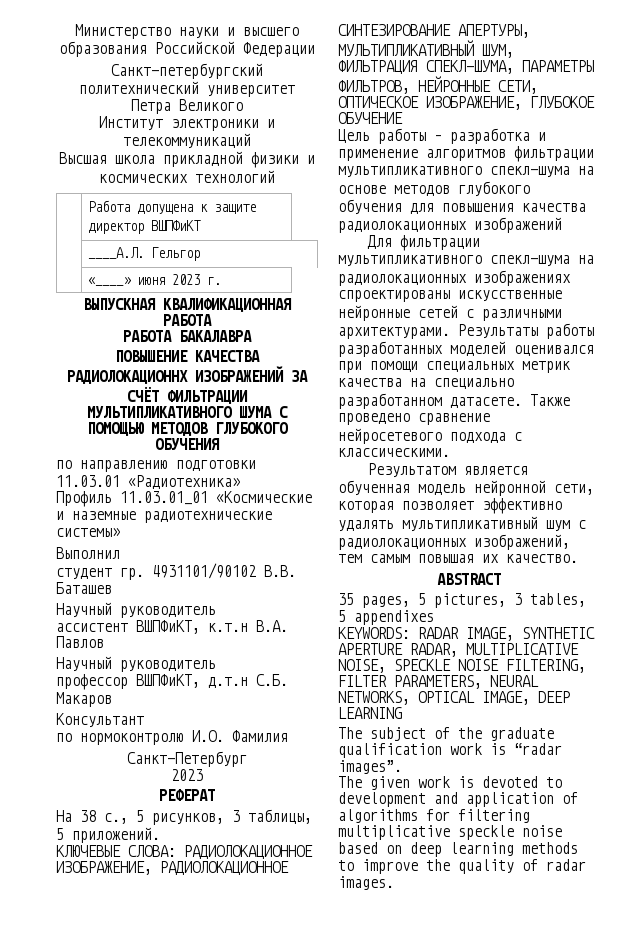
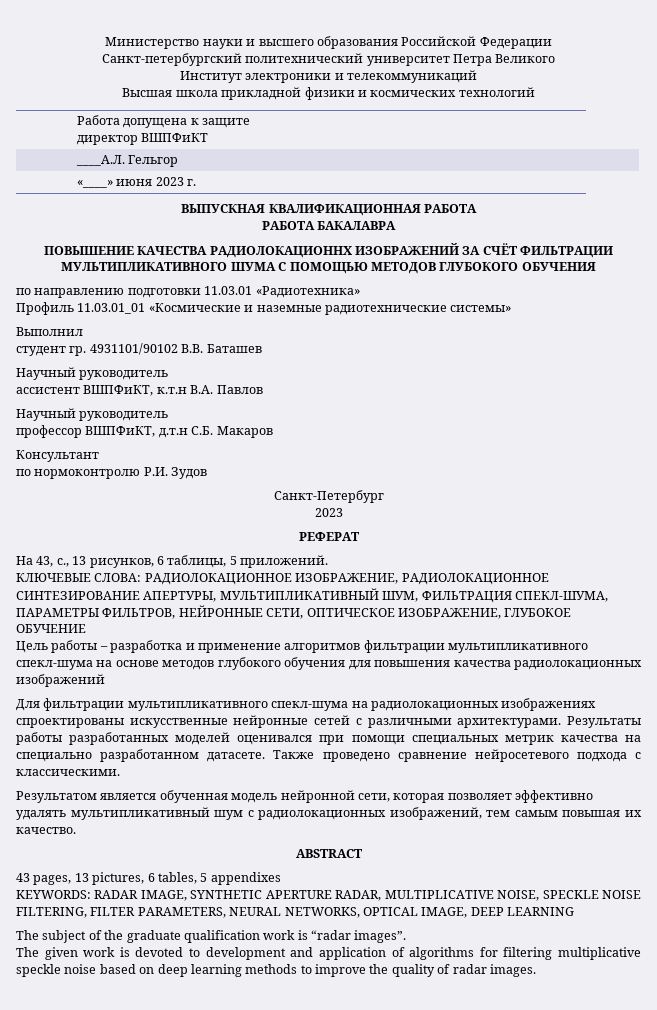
- по нормоконтролю И.О. Фамилия
+ по нормоконтролю Р.И. Зудов
- На 38 с., 5 рисунков, 3 таблицы, 5 приложений.
+ На 43, с., 13 рисунков, 6 таблицы, 5 приложений.
- 35 pages, 5 pictures, 3 tables, 5 appendixes
+ 43 pages, 13 pictures, 6 tables, 5 appendixes

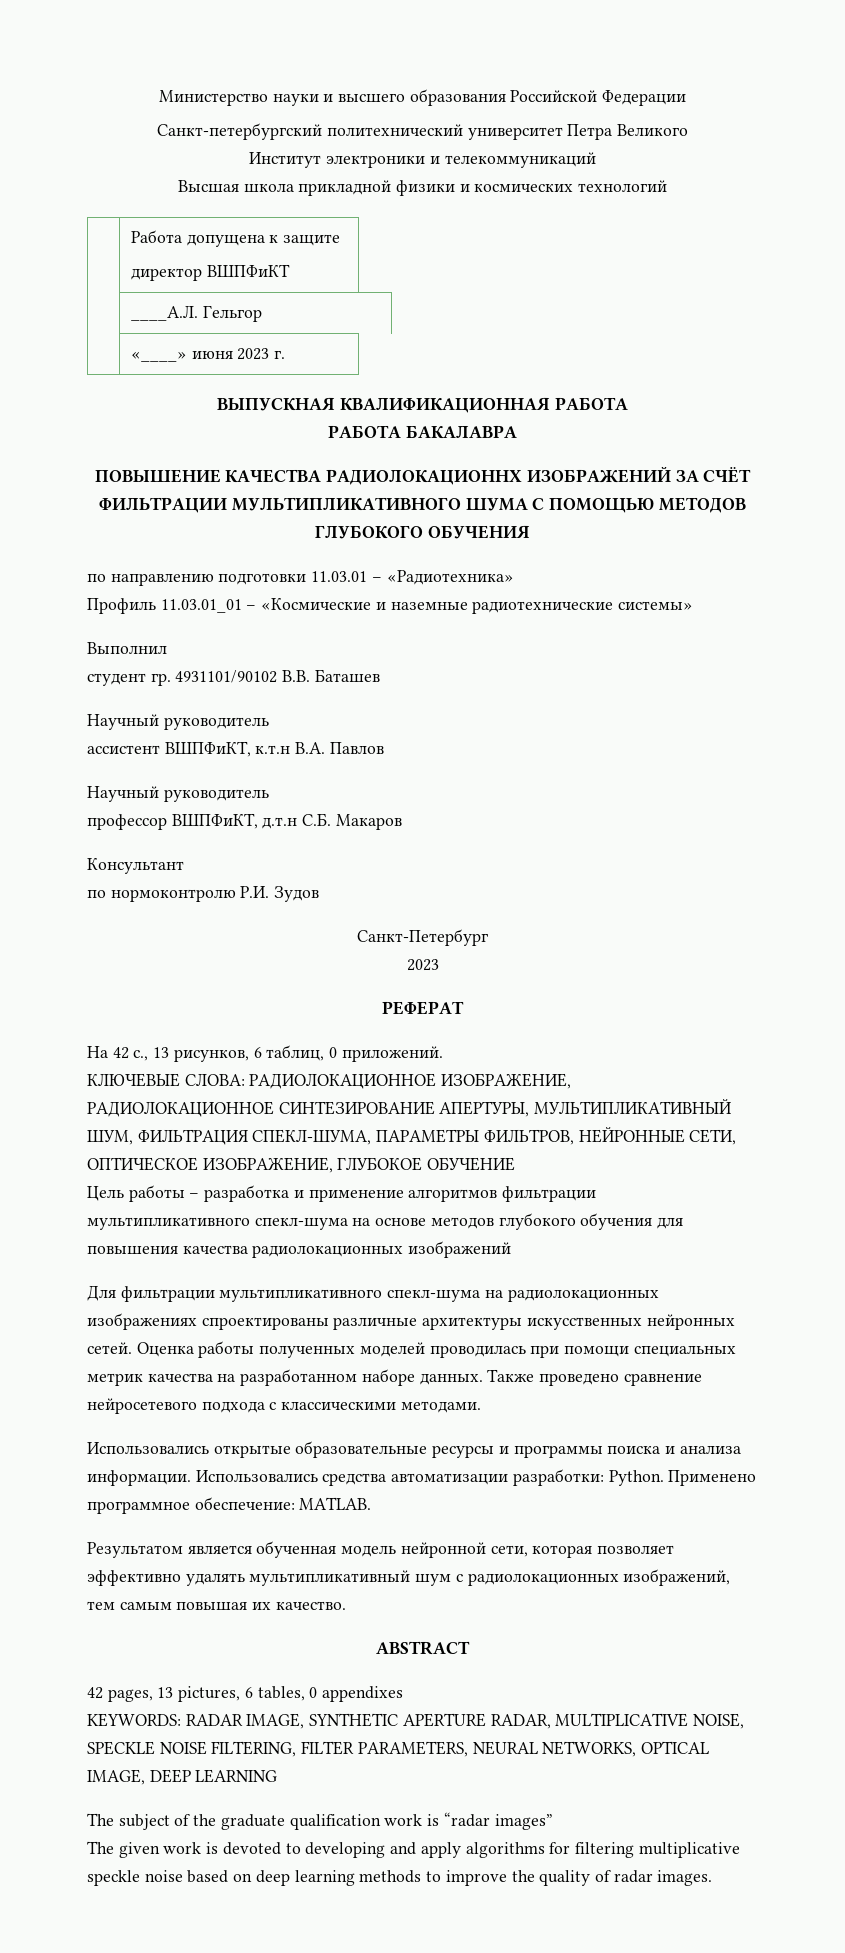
- по направлению подготовки 11.03.01 «Радиотехника»
+ по направлению подготовки 11.03.01 – «Радиотехника»
- Профиль 11.03.01_01 «Космические и наземные радиотехнические системы»
+ Профиль 11.03.01_01 – «Космические и наземные радиотехнические системы»
- На 43, с., 13 рисунков, 6 таблицы, 5 приложений.
+ На 42 с., 13 рисунков, 6 таблиц, 0 приложений.
- Для фильтрации мультипликативного спекл-шума на радиолокационных изображениях спроектированы искусственные нейронные сетей с различными архитектурами. Результаты работы разработанных моделей оценивался при помощи специальных метрик качества на специально разработанном датасете.
+ Для фильтрации мультипликативного спекл-шума на радиолокационных изображениях спроектированы различные архитектуры искусственных нейронных сетей. Оценка работы полученных моделей проводилась при помощи специальных метрик качества на разработанном наборе данных.
- Также проведено сравнение нейросетевого подхода с классическими.
+ Также проведено сравнение нейросетевого подхода с классическими методами.
+ Использовались открытые образовательные ресурсы и программы поиска и анализа информации. Использовались средства автоматизации разработки: Python. Применено программное обеспечение: MATLAB.
- 43 pages, 13 pictures, 6 tables, 5 appendixes
+ 42 pages, 13 pictures, 6 tables, 0 appendixes
- The subject of the graduate qualification work is “radar images”.
+ The subject of the graduate qualification work is “radar images”
- The given work is devoted to development and application of algorithms for filtering multiplicative speckle noise based on deep learning methods to improve the quality of radar images.
+ The given work is devoted to developing and apply algorithms for filtering multiplicative speckle noise based on deep learning methods to improve the quality of radar images.

